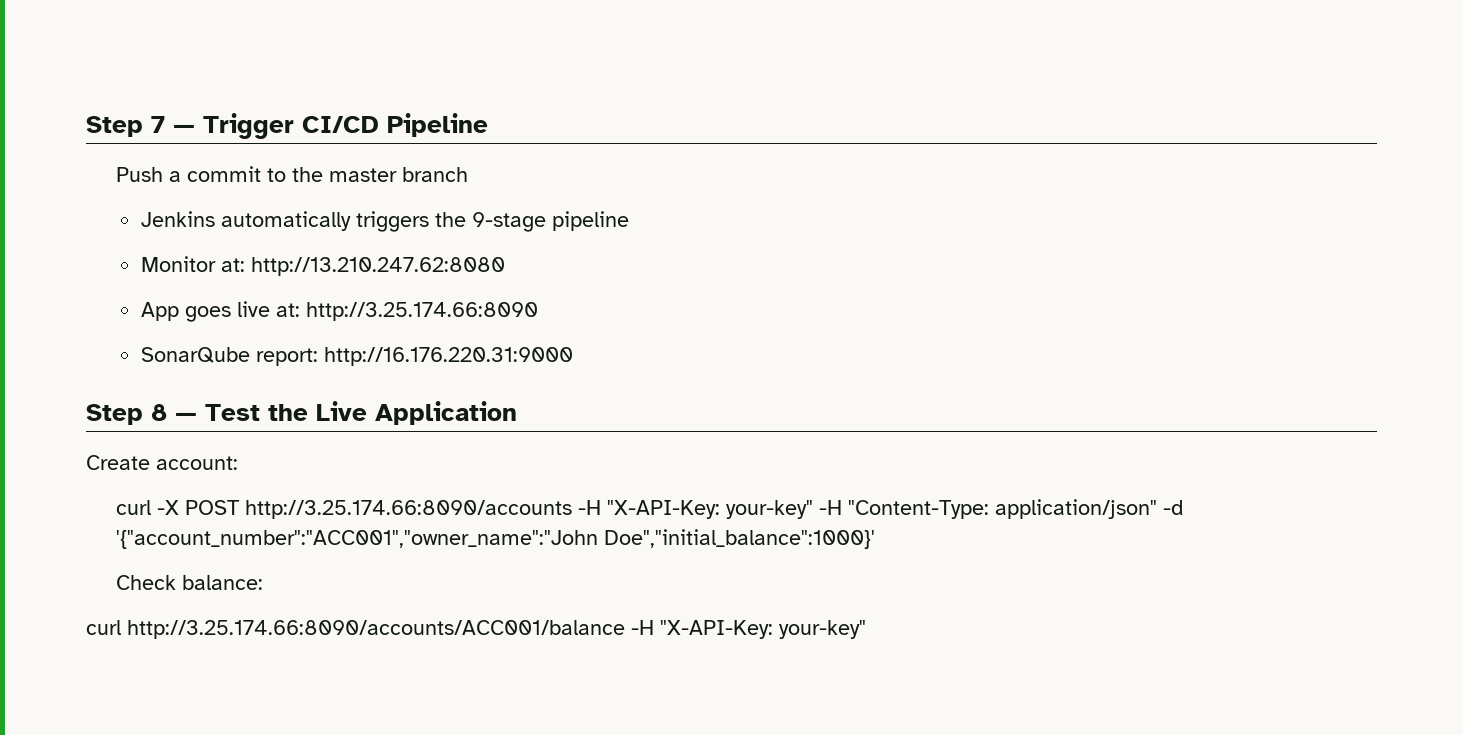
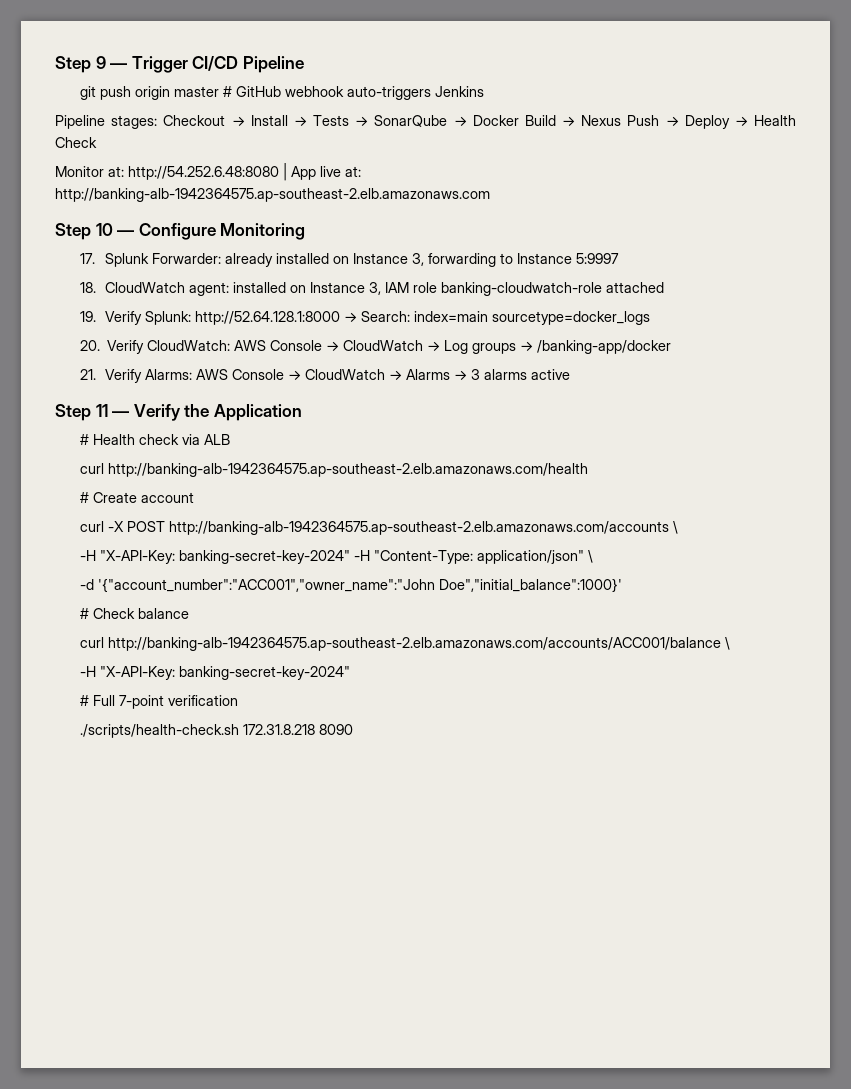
- Step 7 — Trigger CI/CD Pipeline
+ Step 9 — Trigger CI/CD Pipeline
- Push a commit to the master branch
- Jenkins automatically triggers the 9-stage pipeline
- Monitor at: http://13.210.247.62:8080
- App goes live at: http://3.25.174.66:8090
- SonarQube report: http://16.176.220.31:9000
- Step 8 — Test the Live Application
- Create account:
+ git push origin master # GitHub webhook auto-triggers Jenkins
+ Pipeline stages: Checkout → Install → Tests → SonarQube → Docker Build → Nexus Push → Deploy → Health Check
+ Monitor at: http://54.252.6.48:8080 | App live at: http://banking-alb-1942364575.ap-southeast-2.elb.amazonaws.com
+ Step 10 — Configure Monitoring
+ 17. Splunk Forwarder: already installed on Instance 3, forwarding to Instance 5:9997
+ 18. CloudWatch agent: installed on Instance 3, IAM role banking-cloudwatch-role attached
+ 19. Verify Splunk: http://52.64.128.1:8000 → Search: index=main sourcetype=docker_logs
+ 20. Verify CloudWatch: AWS Console → CloudWatch → Log groups → /banking-app/docker
+ 21. Verify Alarms: AWS Console → CloudWatch → Alarms → 3 alarms active
+ Step 11 — Verify the Application
+ # Health check via ALB
+ curl http://banking-alb-1942364575.ap-southeast-2.elb.amazonaws.com/health
+ # Create account
- curl -X POST http://3.25.174.66:8090/accounts -H "X-API-Key: your-key" -H "Content-Type: application/json" -d '{"account_number":"ACC001","owner_name":"John Doe","initial_balance":1000}'
+ curl -X POST http://banking-alb-1942364575.ap-southeast-2.elb.amazonaws.com/accounts \
+ -H "X-API-Key: banking-secret-key-2024" -H "Content-Type: application/json" \
+ -d '{"account_number":"ACC001","owner_name":"John Doe","initial_balance":1000}'
- Check balance:
- curl http://3.25.174.66:8090/accounts/ACC001/balance -H "X-API-Key: your-key"
+ # Check balance
+ curl http://banking-alb-1942364575.ap-southeast-2.elb.amazonaws.com/accounts/ACC001/balance \
+ -H "X-API-Key: banking-secret-key-2024"
+ # Full 7-point verification
+ ./scripts/health-check.sh 172.31.8.218 8090

